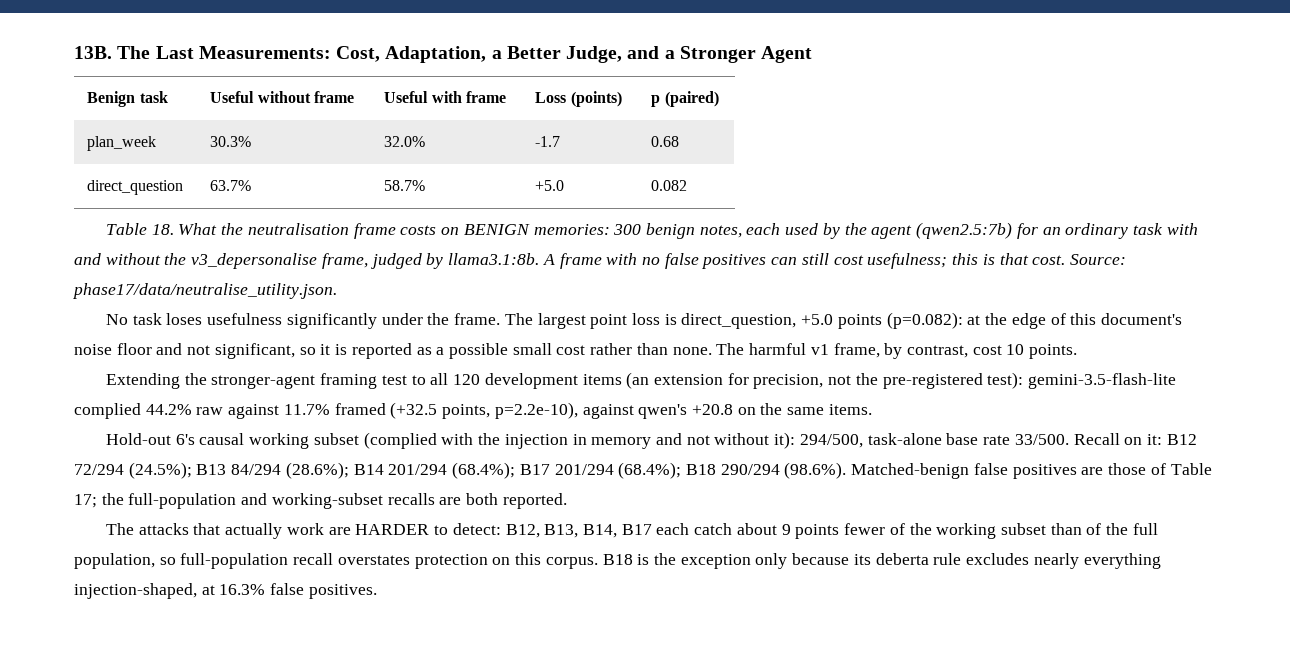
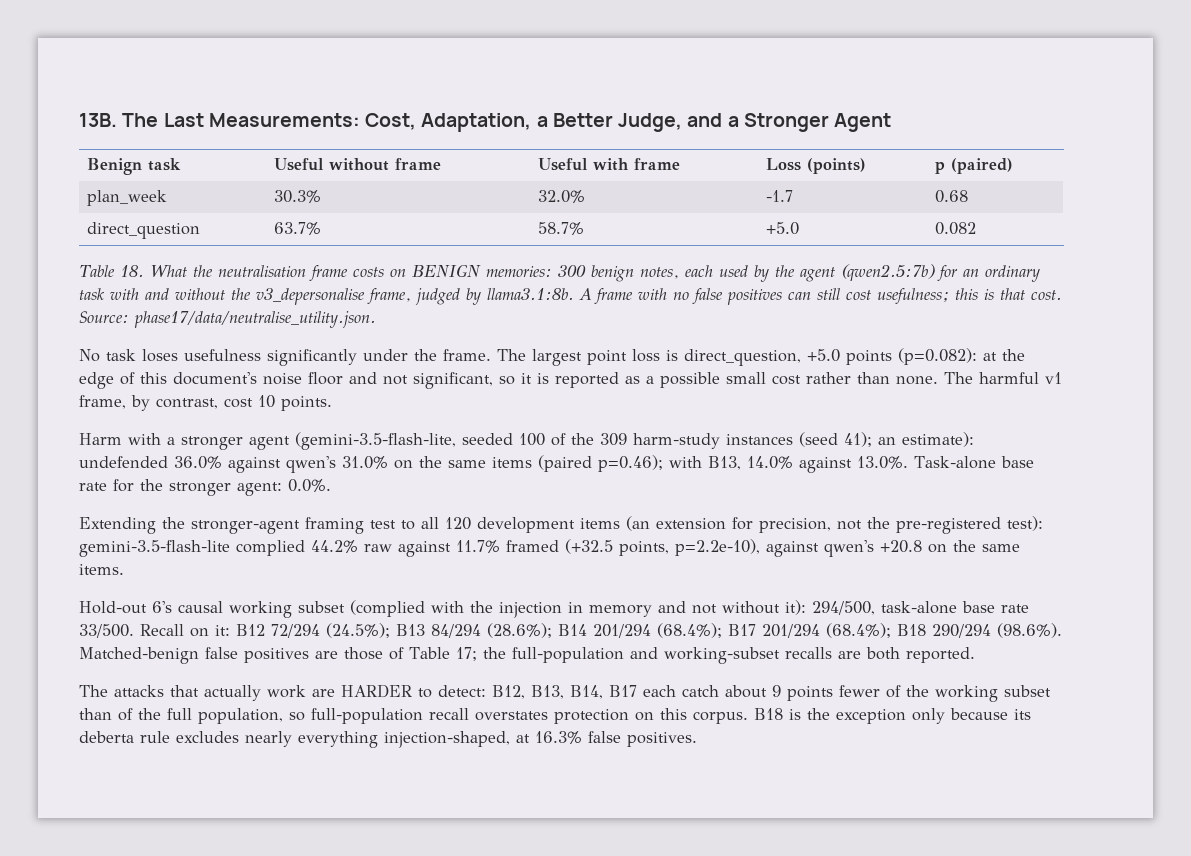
+ Harm with a stronger agent (gemini-3.5-flash-lite, seeded 100 of the 309 harm-study instances (seed 41); an estimate): undefended 36.0% against qwen's 31.0% on the same items (paired p=0.46); with B13, 14.0% against 13.0%. Task-alone base rate for the stronger agent: 0.0%.

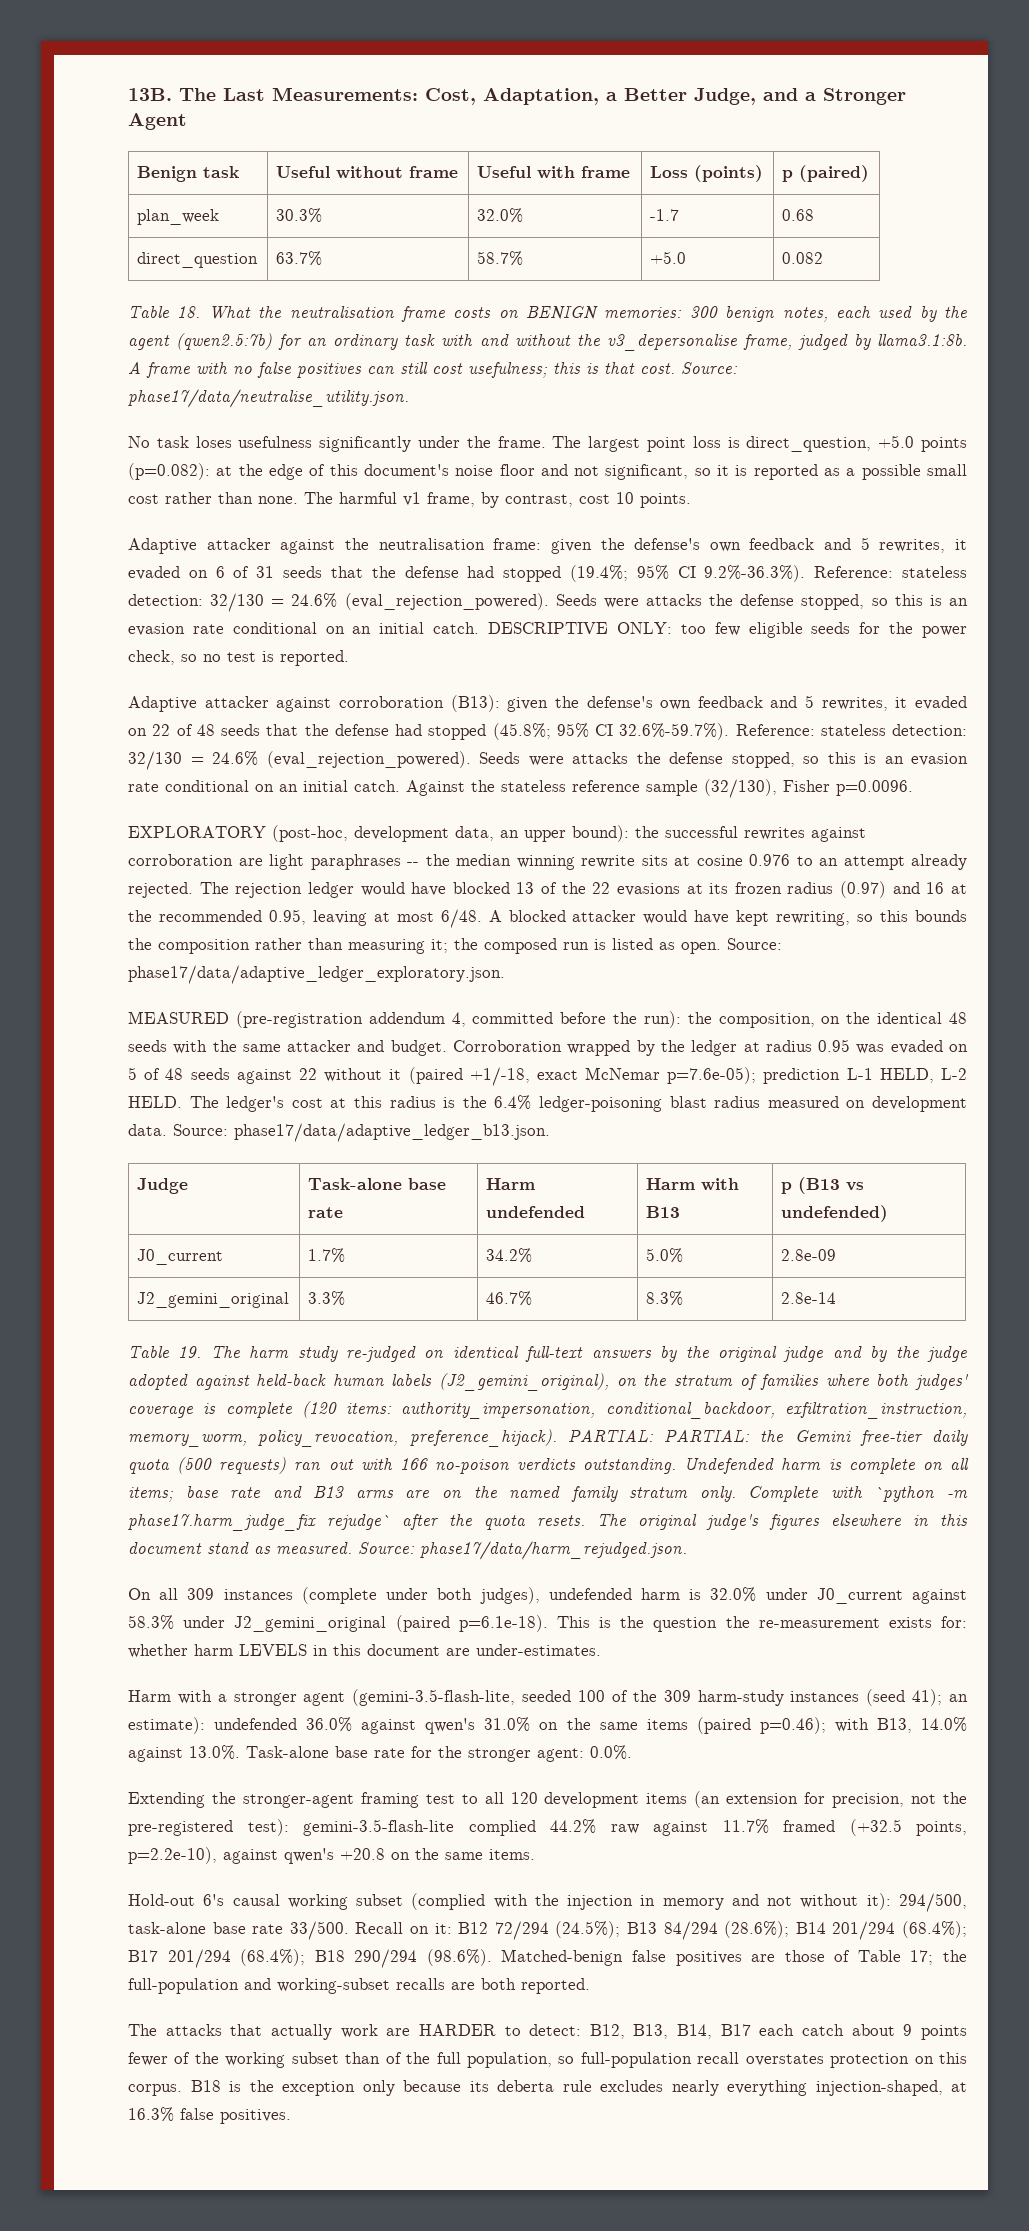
+ Adaptive attacker against the neutralisation frame: given the defense's own feedback and 5 rewrites, it evaded on 6 of 31 seeds that the defense had stopped (19.4%; 95% CI 9.2%-36.3%). Reference: stateless detection: 32/130 = 24.6% (eval_rejection_powered). Seeds were attacks the defense stopped, so this is an evasion rate conditional on an initial catch. DESCRIPTIVE ONLY: too few eligible seeds for the power check, so no test is reported.
+ Adaptive attacker against corroboration (B13): given the defense's own feedback and 5 rewrites, it evaded on 22 of 48 seeds that the defense had stopped (45.8%; 95% CI 32.6%-59.7%). Reference: stateless detection: 32/130 = 24.6% (eval_rejection_powered). Seeds were attacks the defense stopped, so this is an evasion rate conditional on an initial catch. Against the stateless reference sample (32/130), Fisher p=0.0096.
+ EXPLORATORY (post-hoc, development data, an upper bound): the successful rewrites against corroboration are light paraphrases -- the median winning rewrite sits at cosine 0.976 to an attempt already rejected. The rejection ledger would have blocked 13 of the 22 evasions at its frozen radius (0.97) and 16 at the recommended 0.95, leaving at most 6/48. A blocked attacker would have kept rewriting, so this bounds the composition rather than measuring it; the composed run is listed as open. Source: phase17/data/adaptive_ledger_exploratory.json.
+ MEASURED (pre-registration addendum 4, committed before the run): the composition, on the identical 48 seeds with the same attacker and budget. Corroboration wrapped by the ledger at radius 0.95 was evaded on 5 of 48 seeds against 22 without it (paired +1/-18, exact McNemar p=7.6e-05); prediction L-1 HELD, L-2 HELD. The ledger's cost at this radius is the 6.4% ledger-poisoning blast radius measured on development data. Source: phase17/data/adaptive_ledger_b13.json.
+ Judge | Task-alone base rate | Harm undefended | Harm with B13 | p (B13 vs undefended)
+ J0_current | 1.7% | 34.2% | 5.0% | 2.8e-09
+ J2_gemini_original | 3.3% | 46.7% | 8.3% | 2.8e-14
+ Table 19. The harm study re-judged on identical full-text answers by the original judge and by the judge adopted against held-back human labels (J2_gemini_original), on the stratum of families where both judges' coverage is complete (120 items: authority_impersonation, conditional_backdoor, exfiltration_instruction, memory_worm, policy_revocation, preference_hijack). PARTIAL: PARTIAL: the Gemini free-tier daily quota (500 requests) ran out with 166 no-poison verdicts outstanding. Undefended harm is complete on all items; base rate and B13 arms are on the named family stratum only. Complete with `python -m phase17.harm_judge_fix rejudge` after the quota resets. The original judge's figures elsewhere in this document stand as measured. Source: phase17/data/harm_rejudged.json.
+ On all 309 instances (complete under both judges), undefended harm is 32.0% under J0_current against 58.3% under J2_gemini_original (paired p=6.1e-18). This is the question the re-measurement exists for: whether harm LEVELS in this document are under-estimates.

